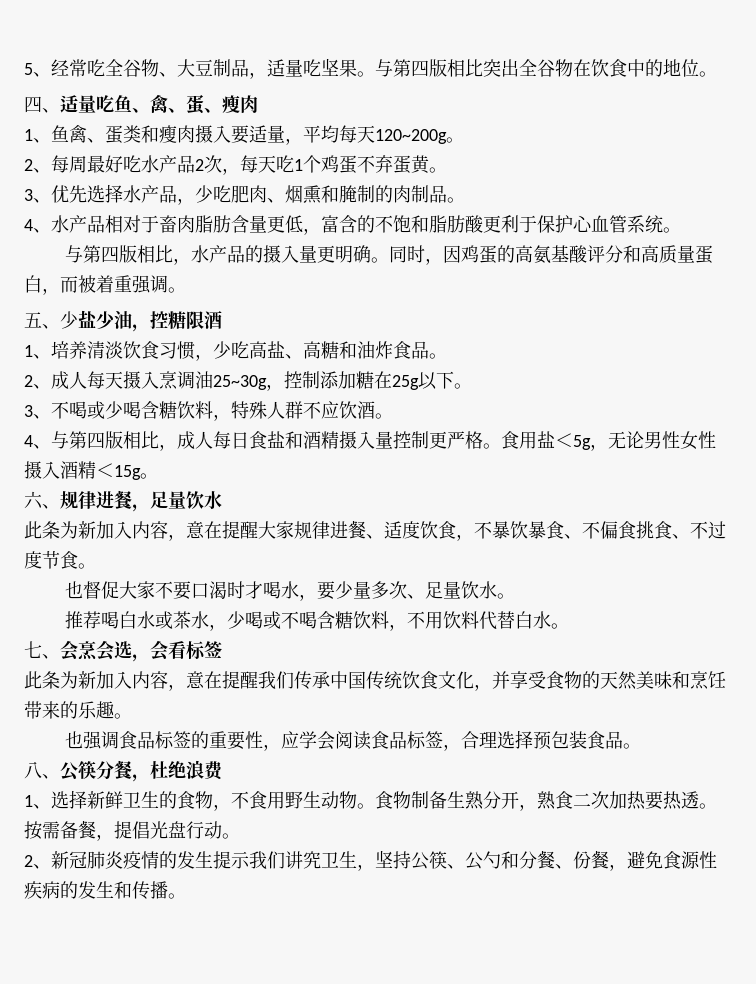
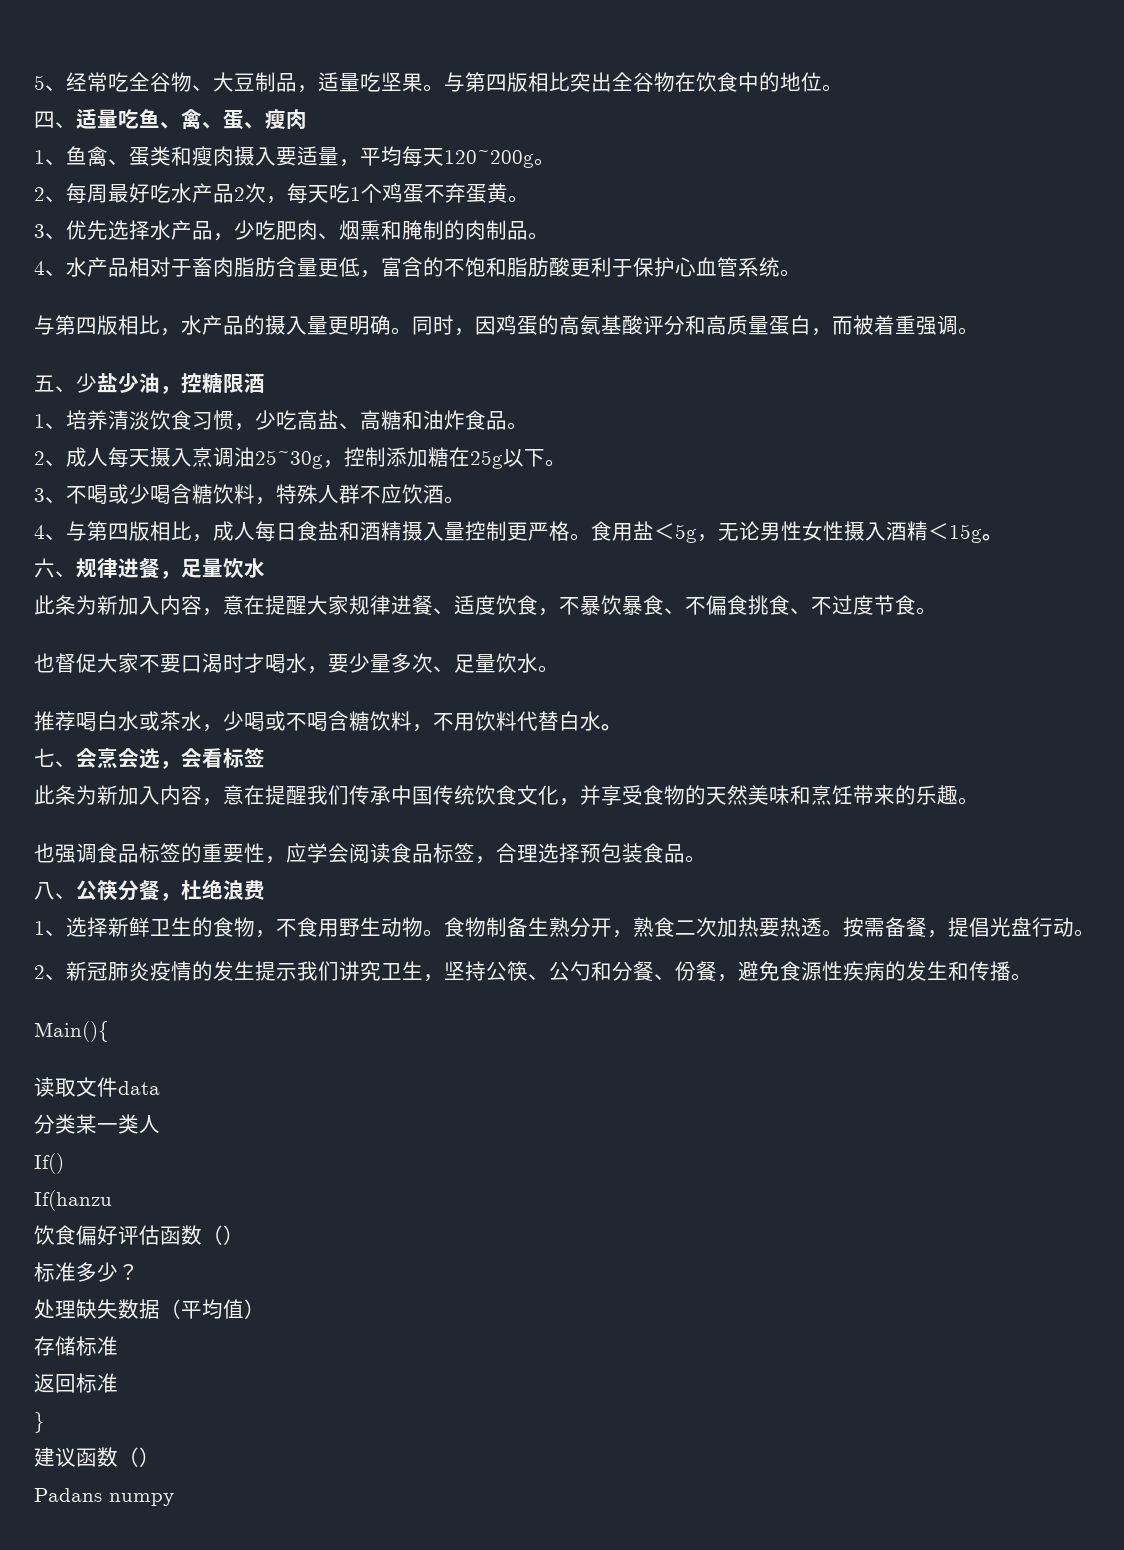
+ Main(){
+ 读取文件data
+ 分类某一类人
+ If()
+ If(hanzu
+ 饮食偏好评估函数（）
+ 标准多少？
+ 处理缺失数据（平均值）
+ 存储标准
+ 返回标准
+ }
+ 建议函数（）
+ Padans numpy

